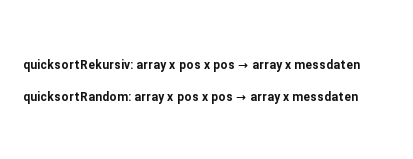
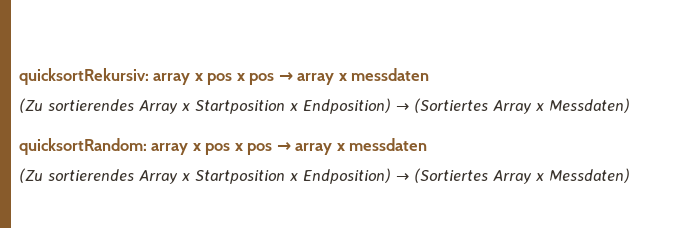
  quicksortRekursiv: array x pos x pos → array x messdaten
+ (Zu sortierendes Array x Startposition x Endposition) → (Sortiertes Array x Messdaten)
  quicksortRandom: array x pos x pos → array x messdaten
+ (Zu sortierendes Array x Startposition x Endposition) → (Sortiertes Array x Messdaten)

